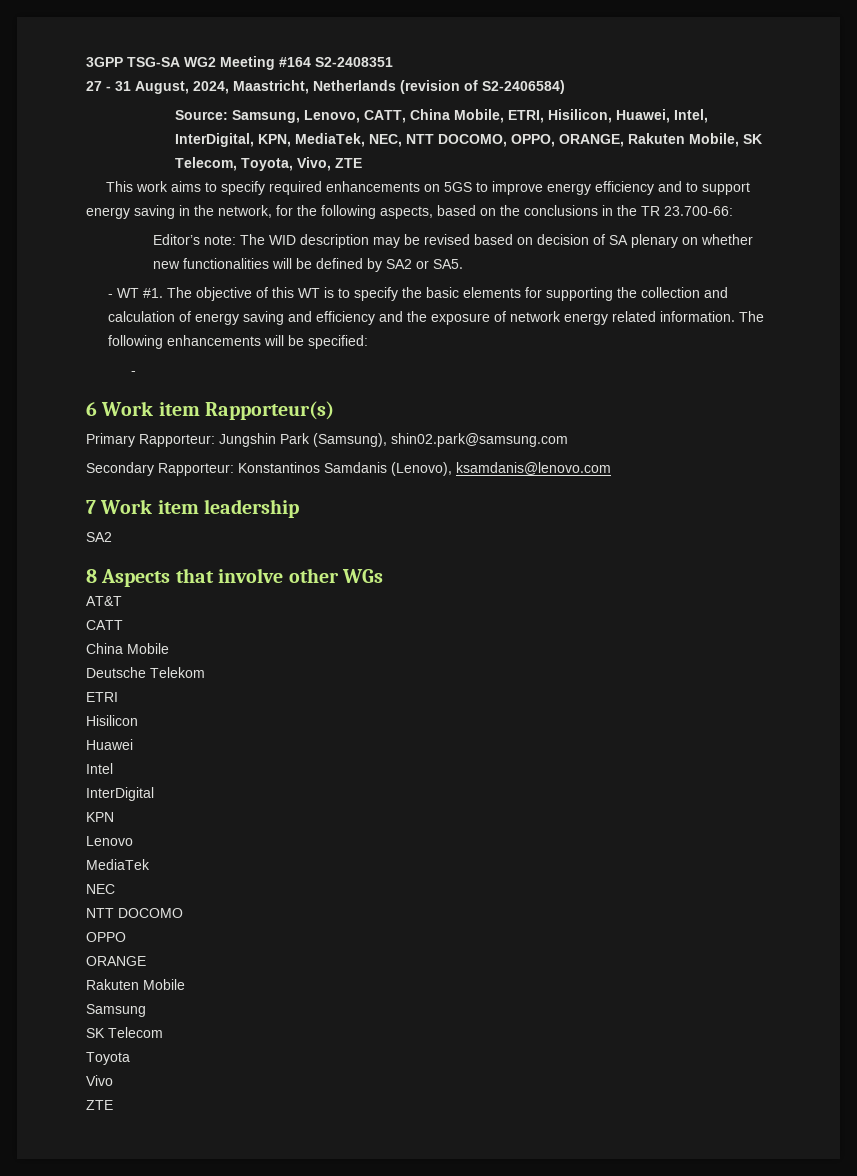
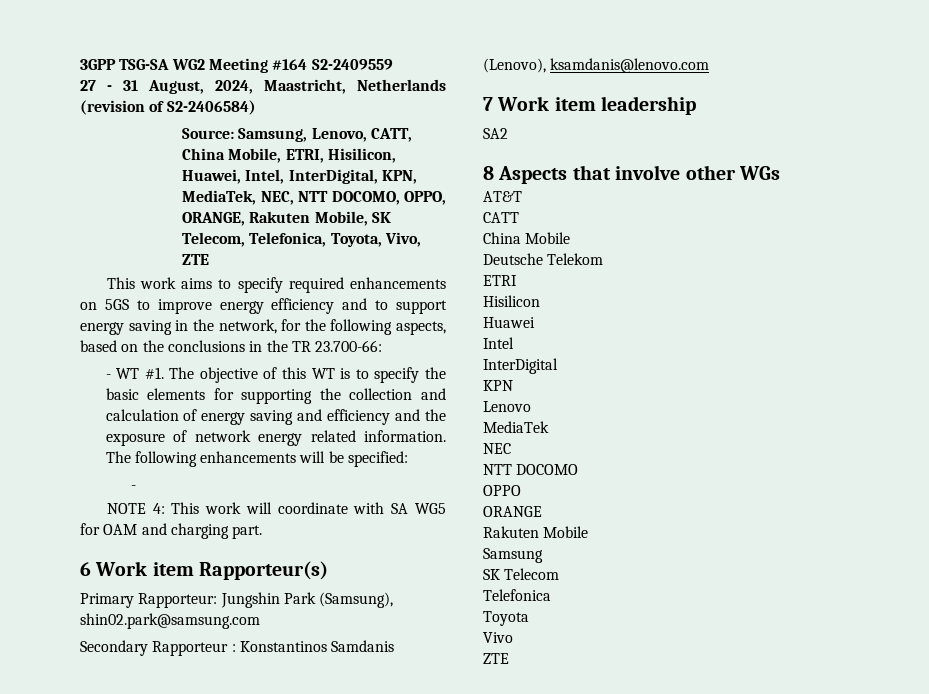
- 3GPP TSG-SA WG2 Meeting #164 S2-2408351
+ 3GPP TSG-SA WG2 Meeting #164 S2-2409559
- Source: Samsung, Lenovo, CATT, China Mobile, ETRI, Hisilicon, Huawei, Intel, InterDigital, KPN, MediaTek, NEC, NTT DOCOMO, OPPO, ORANGE, Rakuten Mobile, SK Telecom, Toyota, Vivo, ZTE
+ Source: Samsung, Lenovo, CATT, China Mobile, ETRI, Hisilicon, Huawei, Intel, InterDigital, KPN, MediaTek, NEC, NTT DOCOMO, OPPO, ORANGE, Rakuten Mobile, SK Telecom, Telefonica, Toyota, Vivo, ZTE
- Editor’s note: The WID description may be revised based on decision of SA plenary on whether new functionalities will be defined by SA2 or SA5.
+ NOTE 4: This work will coordinate with SA WG5 for OAM and charging part.
- Secondary Rapporteur: Konstantinos Samdanis (Lenovo), ksamdanis@lenovo.com
+ Secondary Rapporteur : Konstantinos Samdanis (Lenovo), ksamdanis@lenovo.com
+ Telefonica

